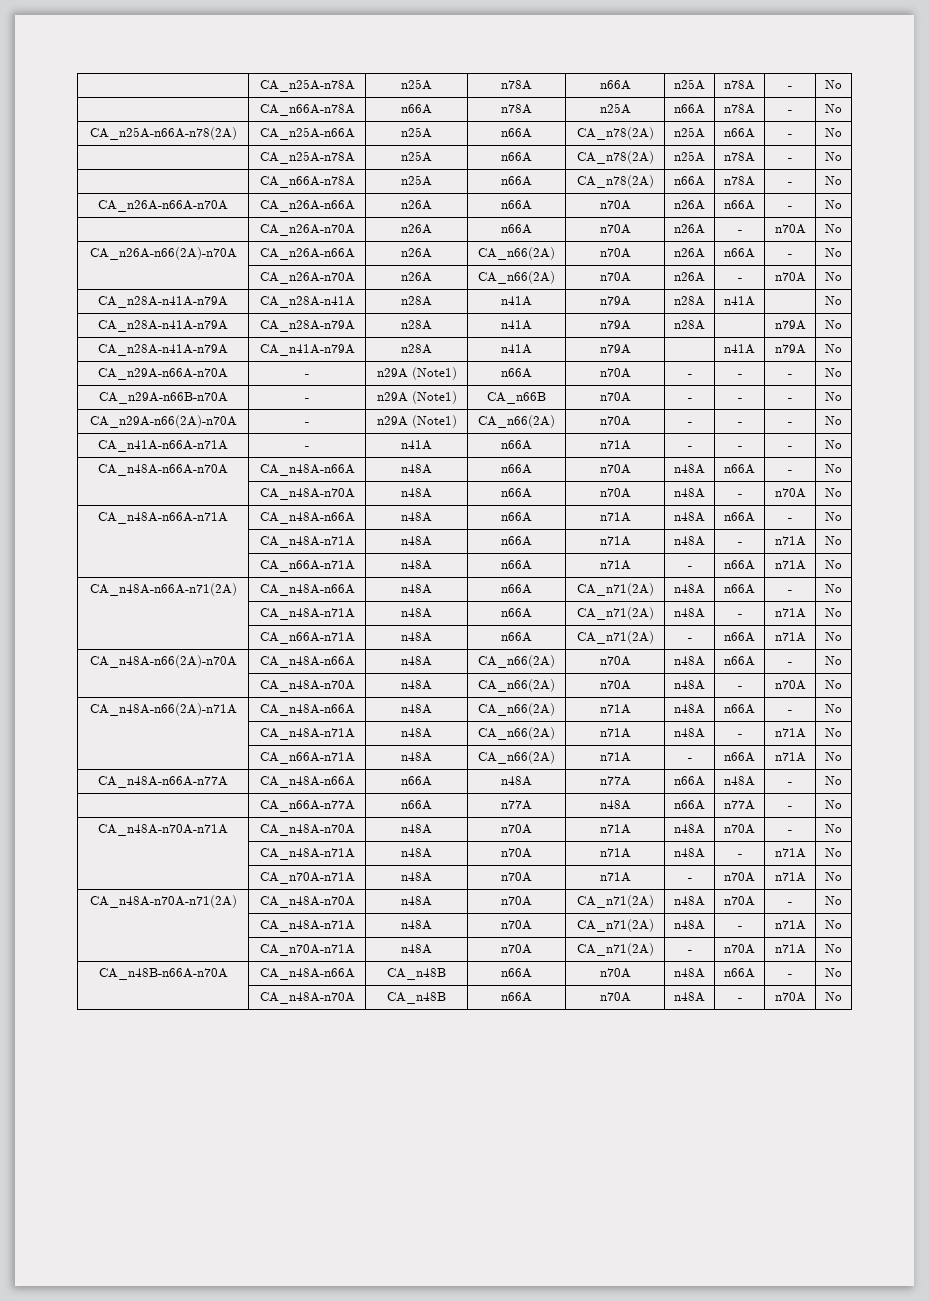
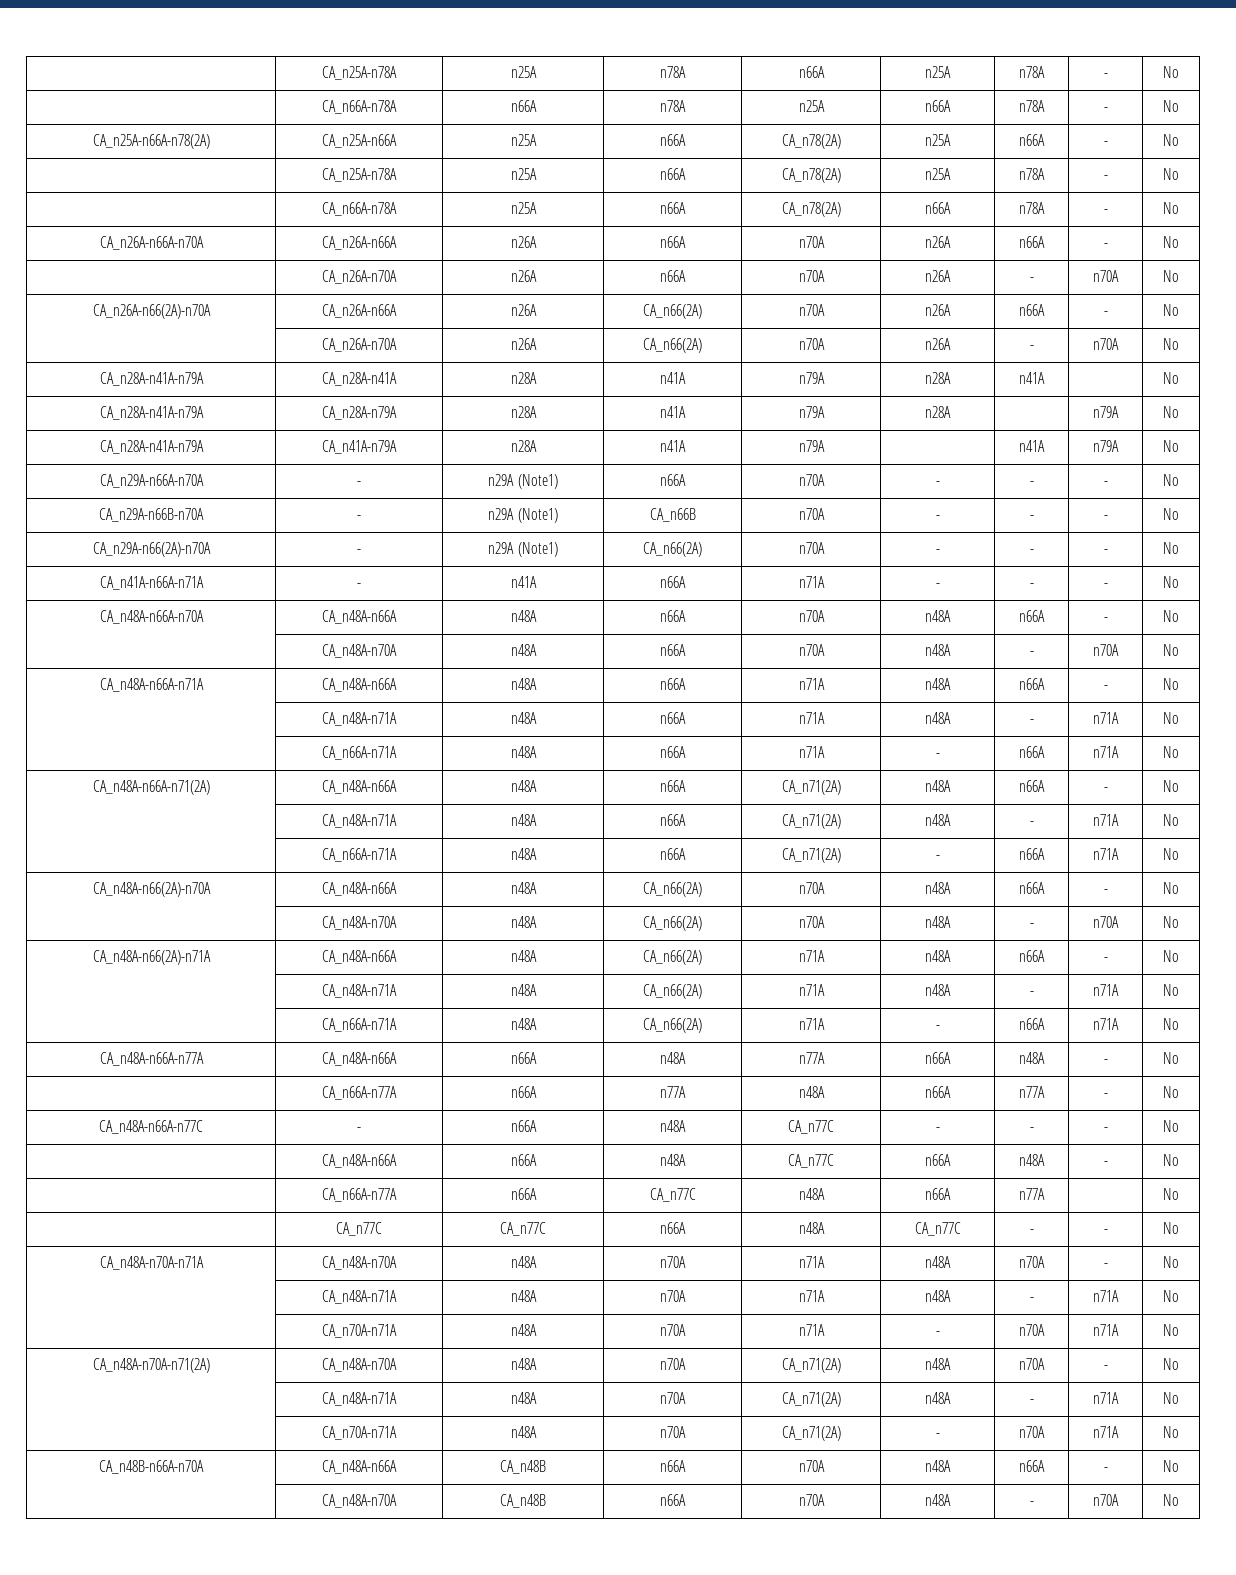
+ CA_n48A-n66A-n77C | - | n66A | n48A | CA_n77C | - | - | - | No
+ | CA_n48A-n66A | n66A | n48A | CA_n77C | n66A | n48A | - | No
+ | CA_n66A-n77A | n66A | CA_n77C | n48A | n66A | n77A | | No
+ | CA_n77C | CA_n77C | n66A | n48A | CA_n77C | - | - | No

